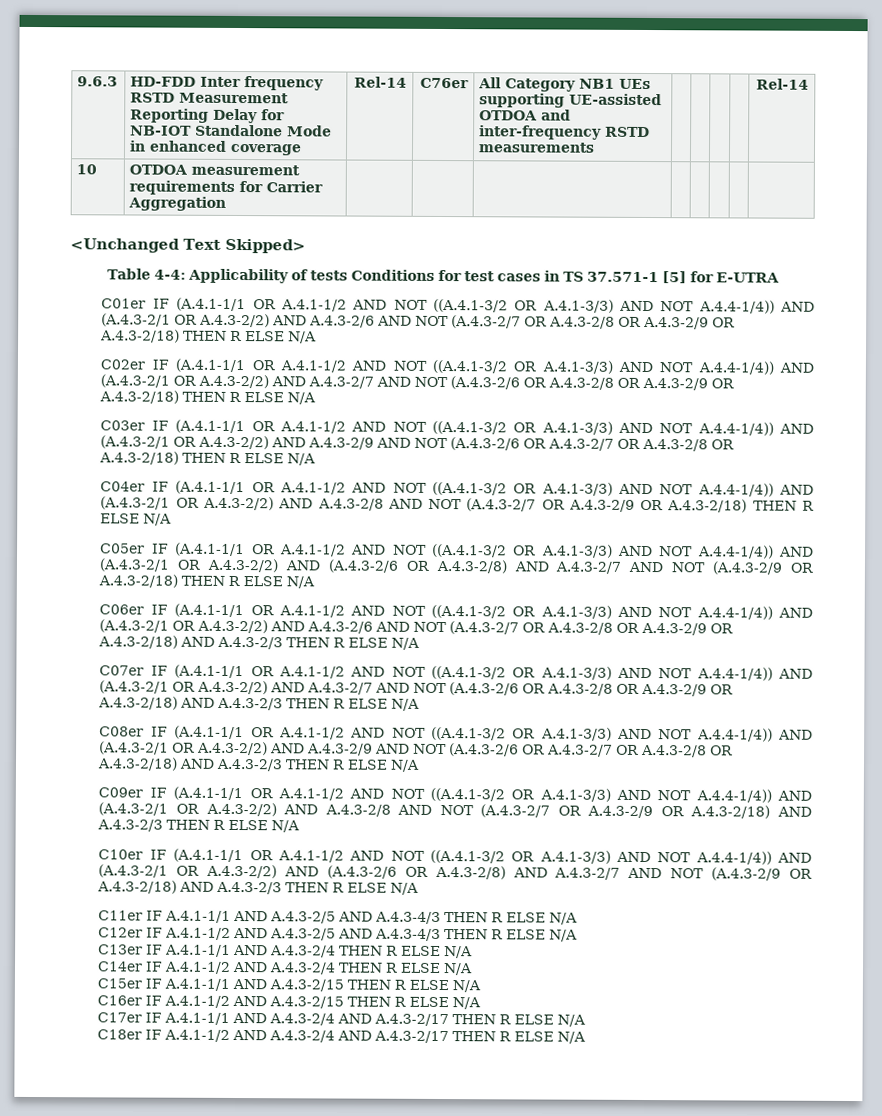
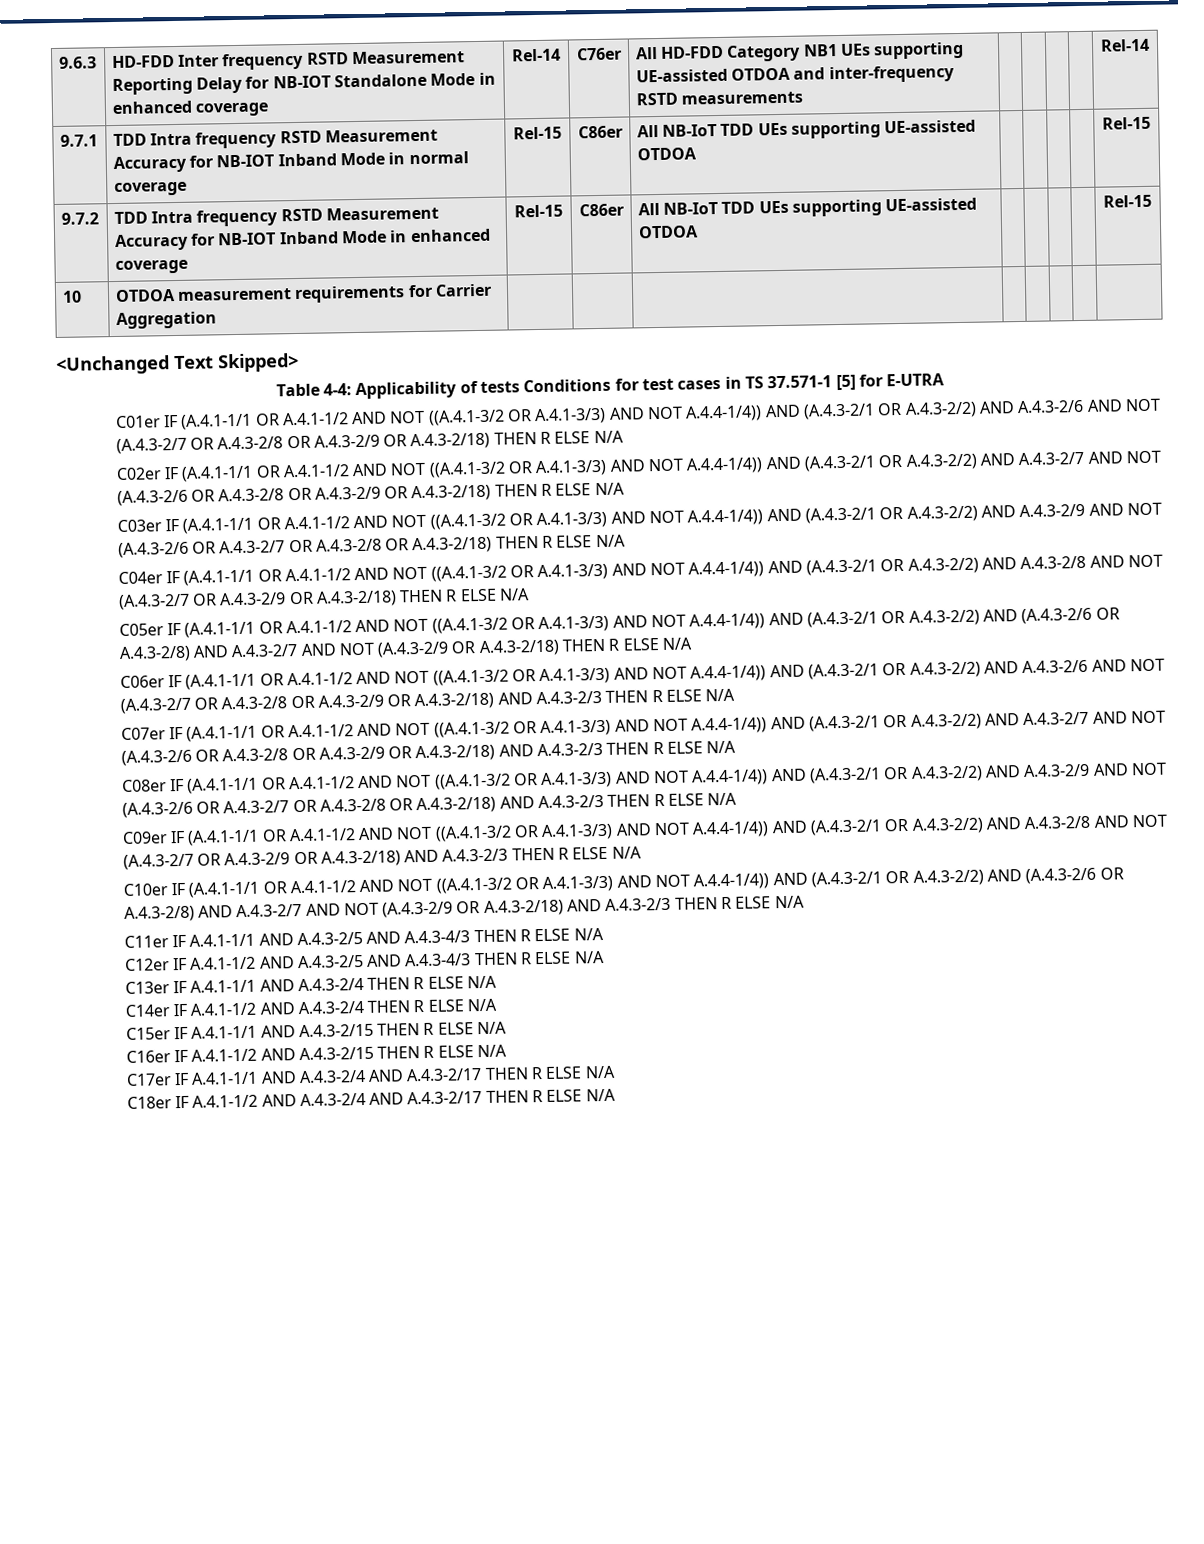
- 9.6.3 | HD-FDD Inter frequency RSTD Measurement Reporting Delay for NB-IOT Standalone Mode in enhanced coverage | Rel-14 | C76er | All Category NB1 UEs supporting UE-assisted OTDOA and inter-frequency RSTD measurements | | | | | Rel-14
+ 9.6.3 | HD-FDD Inter frequency RSTD Measurement Reporting Delay for NB-IOT Standalone Mode in enhanced coverage | Rel-14 | C76er | All HD-FDD Category NB1 UEs supporting UE-assisted OTDOA and inter-frequency RSTD measurements | | | | | Rel-14
+ 9.7.1 | TDD Intra frequency RSTD Measurement Accuracy for NB-IOT Inband Mode in normal coverage | Rel-15 | C86er | All NB-IoT TDD UEs supporting UE-assisted OTDOA | | | | | Rel-15
+ 9.7.2 | TDD Intra frequency RSTD Measurement Accuracy for NB-IOT Inband Mode in enhanced coverage | Rel-15 | C86er | All NB-IoT TDD UEs supporting UE-assisted OTDOA | | | | | Rel-15

